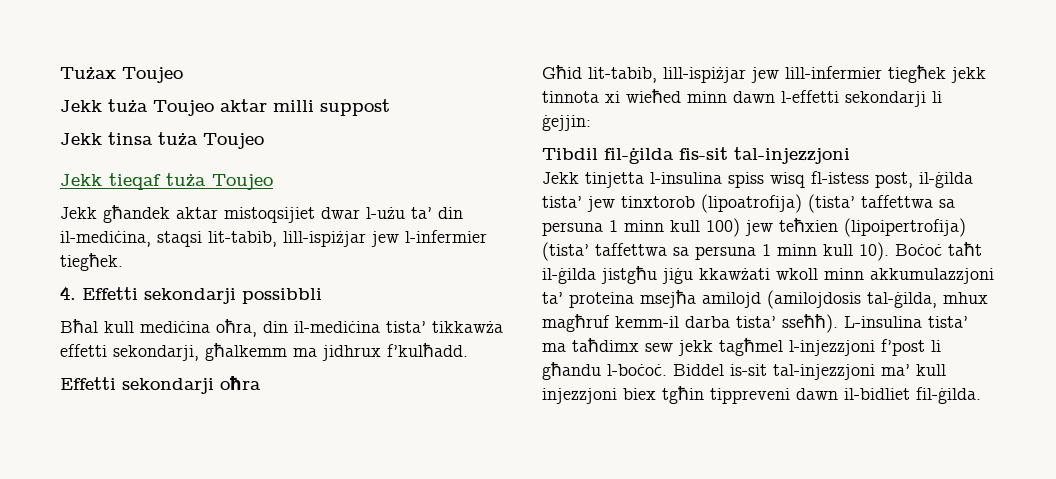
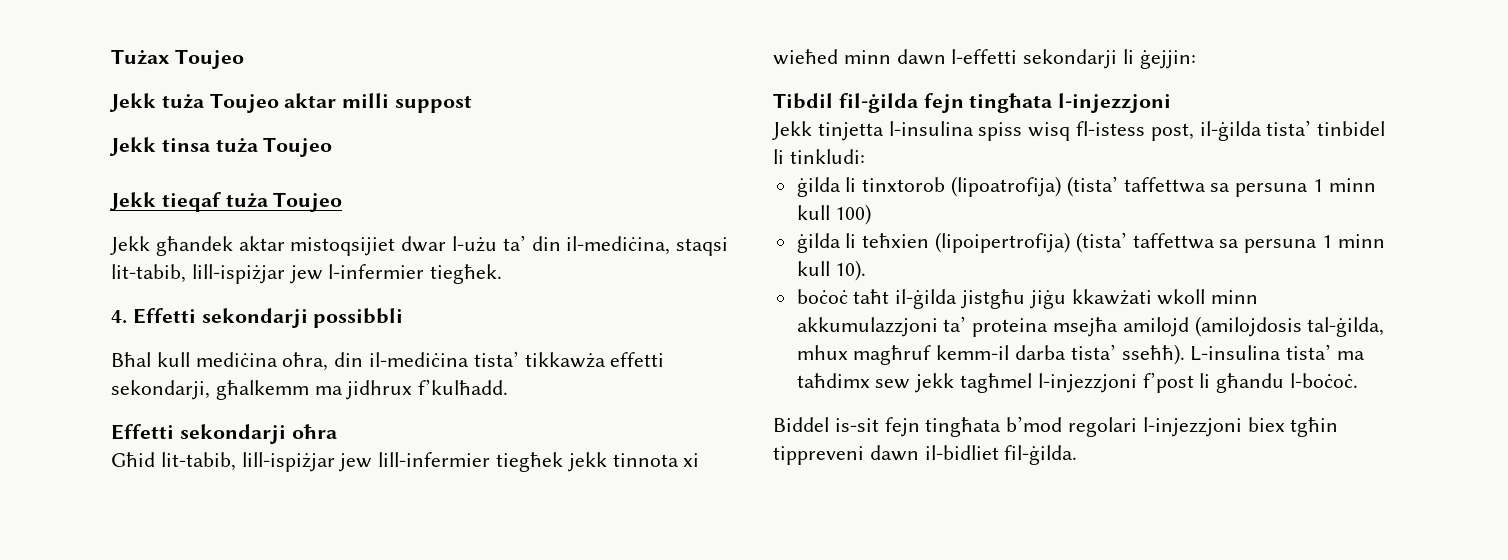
- Tibdil fil-ġilda fis-sit tal-injezzjoni
+ Tibdil fil-ġilda fejn tingħata l-injezzjoni
- Jekk tinjetta l-insulina spiss wisq fl-istess post, il-ġilda tista’ jew tinxtorob (lipoatrofija) (tista’ taffettwa sa persuna 1 minn kull 100) jew teħxien (lipoipertrofija) (tista’ taffettwa sa persuna 1 minn kull 10). Boċoċ taħt il-ġilda jistgħu jiġu kkawżati wkoll minn akkumulazzjoni ta’ proteina msejħa amilojd (amilojdosis tal-ġilda, mhux magħruf kemm-il darba tista’ sseħħ).
+ Jekk tinjetta l-insulina spiss wisq fl-istess post, il-ġilda tista’ tinbidel li tinkludi:
+ ġilda li tinxtorob (lipoatrofija) (tista’ taffettwa sa persuna 1 minn kull 100)
+ ġilda li teħxien (lipoipertrofija) (tista’ taffettwa sa persuna 1 minn kull 10).
+ boċoċ taħt il-ġilda jistgħu jiġu kkawżati wkoll minn akkumulazzjoni ta’ proteina msejħa amilojd (amilojdosis tal-ġilda, mhux magħruf kemm-il darba tista’ sseħħ).
- L-insulina tista’ ma taħdimx sew jekk tagħmel l-injezzjoni f’post li għandu l-boċoċ. Biddel is-sit tal-injezzjoni ma’ kull injezzjoni biex tgħin tippreveni dawn il-bidliet fil-ġilda.
+ L-insulina tista’ ma taħdimx sew jekk tagħmel l-injezzjoni f’post li għandu l-boċoċ.
+ Biddel is-sit fejn tingħata b’mod regolari l-injezzjoni biex tgħin tippreveni dawn il-bidliet fil-ġilda.

